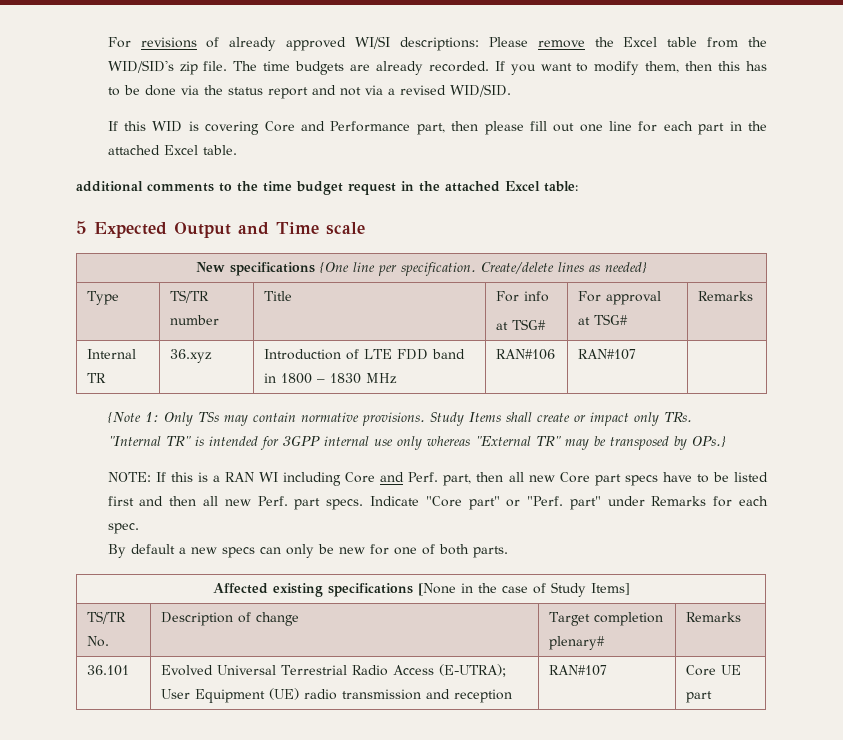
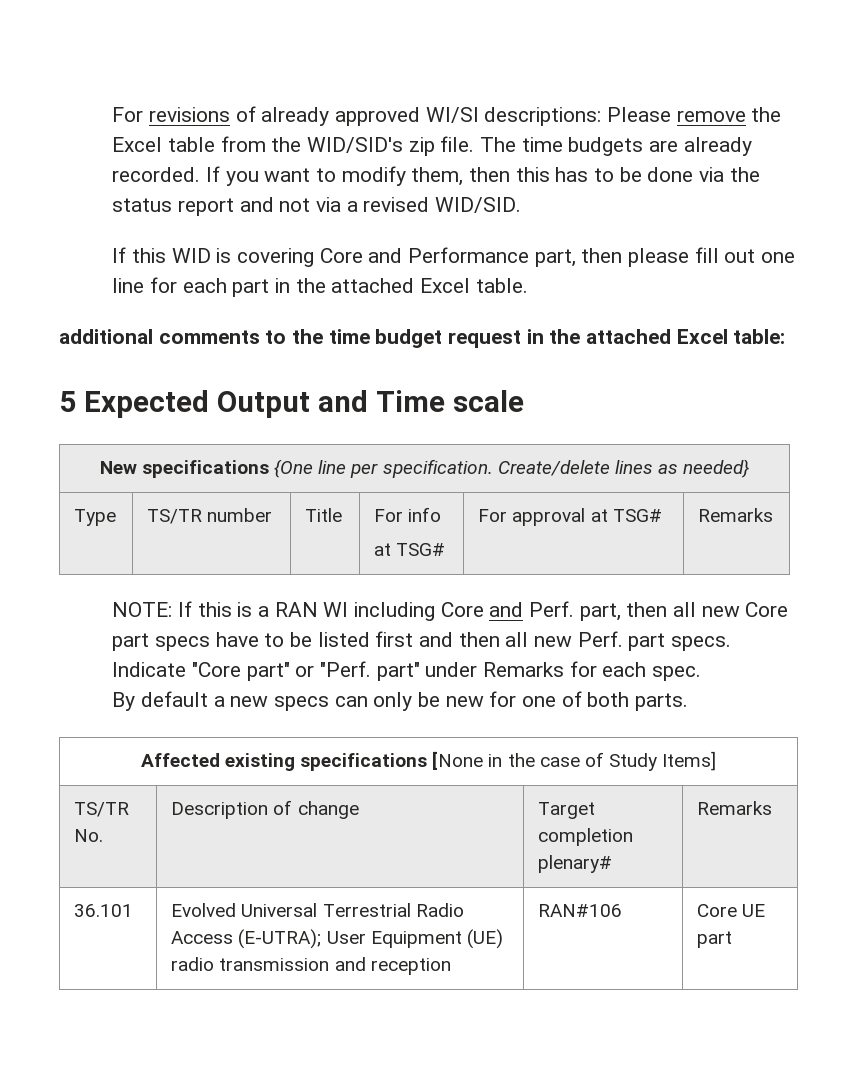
- Internal TR | 36.xyz | Introduction of LTE FDD band in 1800 – 1830 MHz | RAN#106 | RAN#107 |
- {Note 1: Only TSs may contain normative provisions. Study Items shall create or impact only TRs.
- "Internal TR" is intended for 3GPP internal use only whereas "External TR" may be transposed by OPs.}
- 36.101 | Evolved Universal Terrestrial Radio Access (E-UTRA); User Equipment (UE) radio transmission and reception | RAN#107 | Core UE part
+ 36.101 | Evolved Universal Terrestrial Radio Access (E-UTRA); User Equipment (UE) radio transmission and reception | RAN#106 | Core UE part

